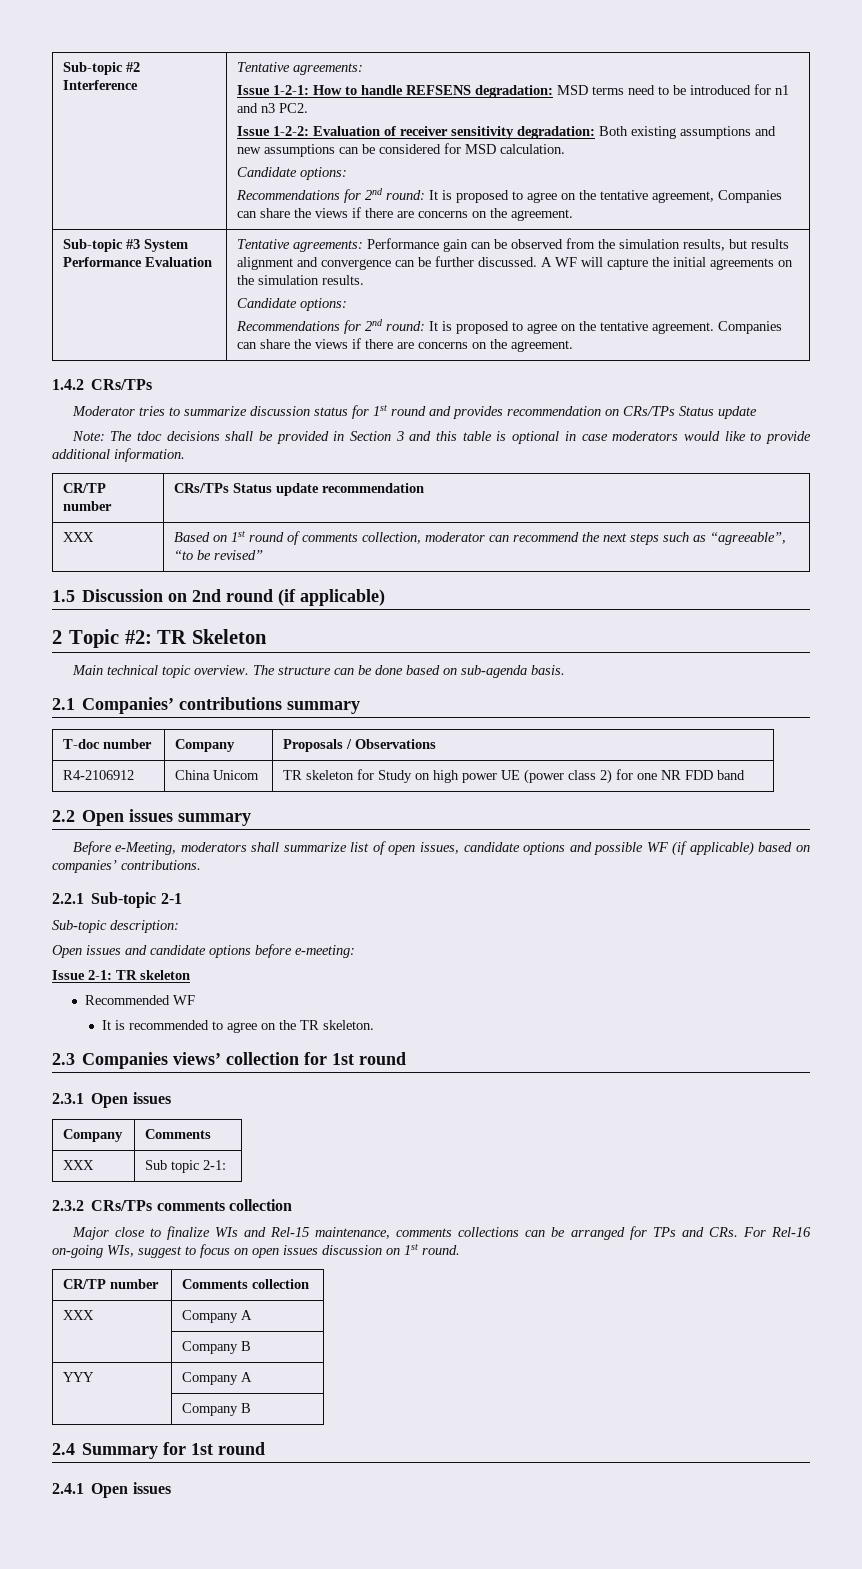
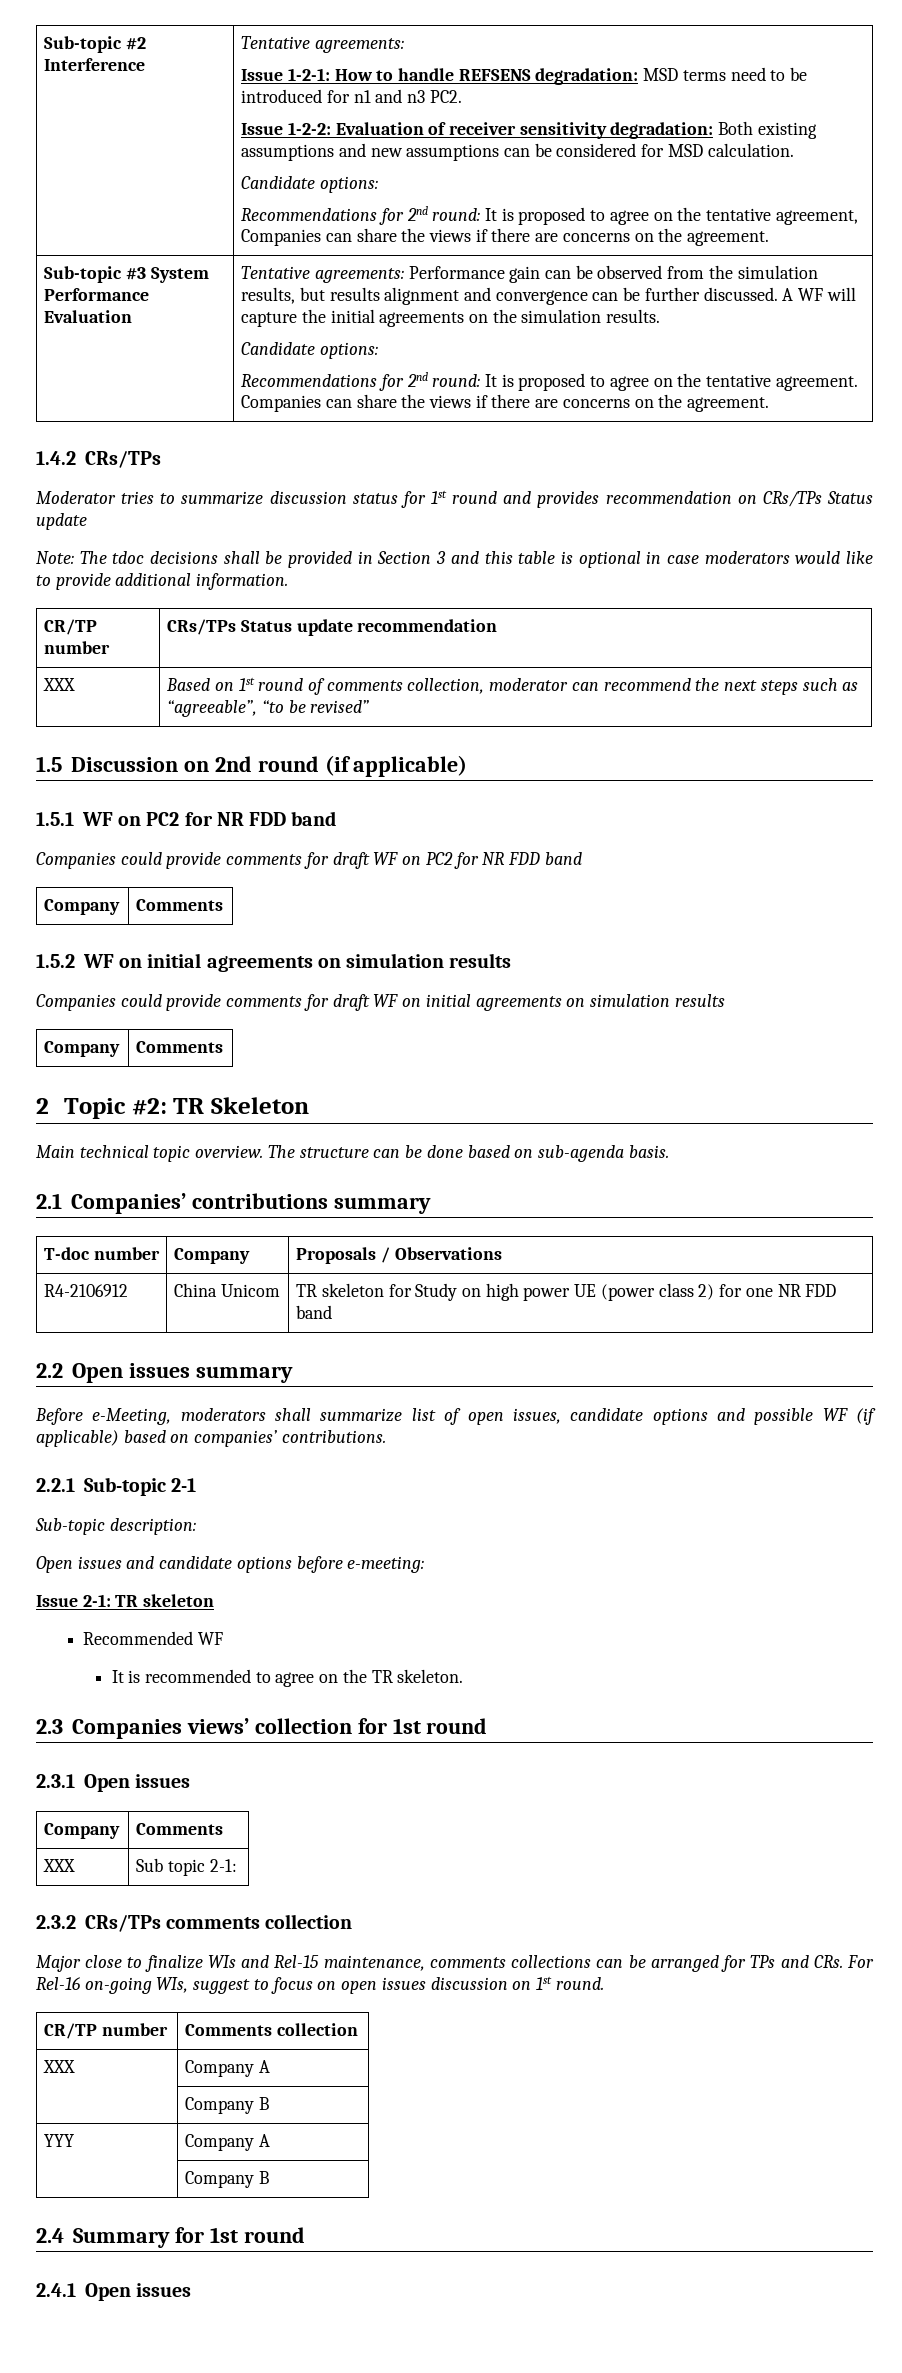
+ 1.5.1 WF on PC2 for NR FDD band
+ Companies could provide comments for draft WF on PC2 for NR FDD band
+ Company | Comments
+ 1.5.2 WF on initial agreements on simulation results
+ Companies could provide comments for draft WF on initial agreements on simulation results
+ Company | Comments

